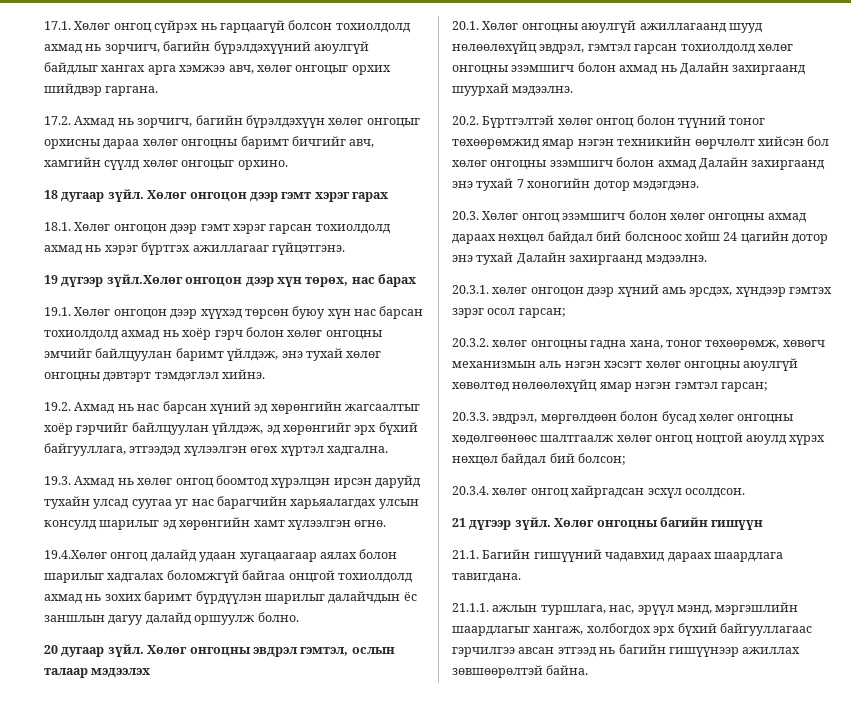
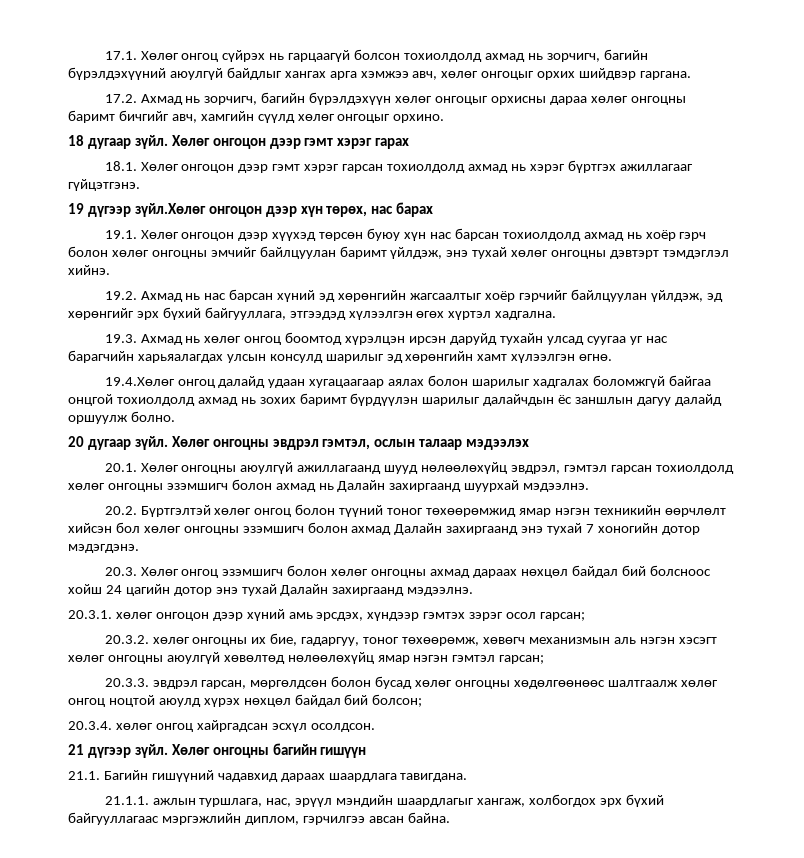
- 20.3.2. хөлөг онгоцны гадна хана, тоног төхөөрөмж, хөвөгч механизмын аль нэгэн хэсэгт хөлөг онгоцны аюулгүй хөвөлтөд нөлөөлөхүйц ямар нэгэн гэмтэл гарсан;
+ 20.3.2. хөлөг онгоцны их бие, гадаргуу, тоног төхөөрөмж, хөвөгч механизмын аль нэгэн хэсэгт хөлөг онгоцны аюулгүй хөвөлтөд нөлөөлөхүйц ямар нэгэн гэмтэл гарсан;
- 20.3.3. эвдрэл, мөргөлдөөн болон бусад хөлөг онгоцны хөдөлгөөнөөс шалтгаалж хөлөг онгоц ноцтой аюулд хүрэх нөхцөл байдал бий болсон;
+ 20.3.3. эвдрэл гарсан, мөргөлдсөн болон бусад хөлөг онгоцны хөдөлгөөнөөс шалтгаалж хөлөг онгоц ноцтой аюулд хүрэх нөхцөл байдал бий болсон;
- 21.1.1. ажлын туршлага, нас, эрүүл мэнд, мэргэшлийн шаардлагыг хангаж, холбогдох эрх бүхий байгууллагаас гэрчилгээ авсан этгээд нь багийн гишүүнээр ажиллах зөвшөөрөлтэй байна.
+ 21.1.1. ажлын туршлага, нас, эрүүл мэндийн шаардлагыг хангаж, холбогдох эрх бүхий байгууллагаас мэргэжлийн диплом, гэрчилгээ авсан байна.

